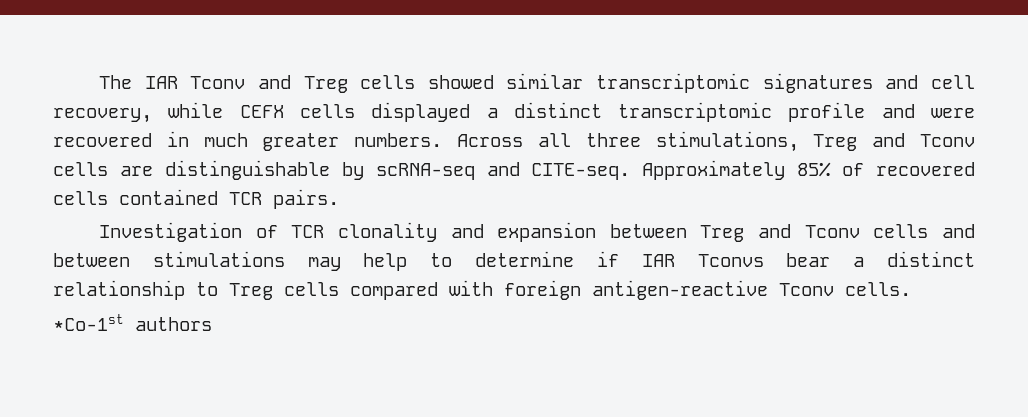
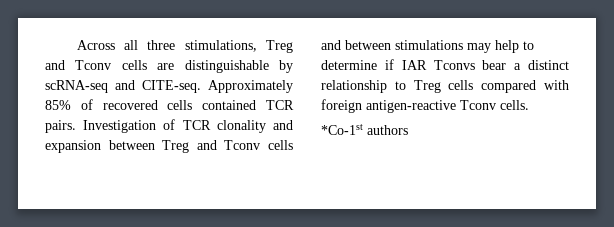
- The IAR Tconv and Treg cells showed similar transcriptomic signatures and cell recovery, while CEFX cells displayed a distinct transcriptomic profile and were recovered in much greater numbers.
- Approximately 85% of recovered cells contained TCR pairs.
- Investigation of TCR clonality and expansion between Treg and Tconv cells and between stimulations may help to determine if IAR Tconvs bear a distinct relationship to Treg cells compared with foreign antigen-reactive Tconv cells.
+ Approximately 85% of recovered cells contained TCR pairs. Investigation of TCR clonality and expansion between Treg and Tconv cells and between stimulations may help to determine if IAR Tconvs bear a distinct relationship to Treg cells compared with foreign antigen-reactive Tconv cells.

